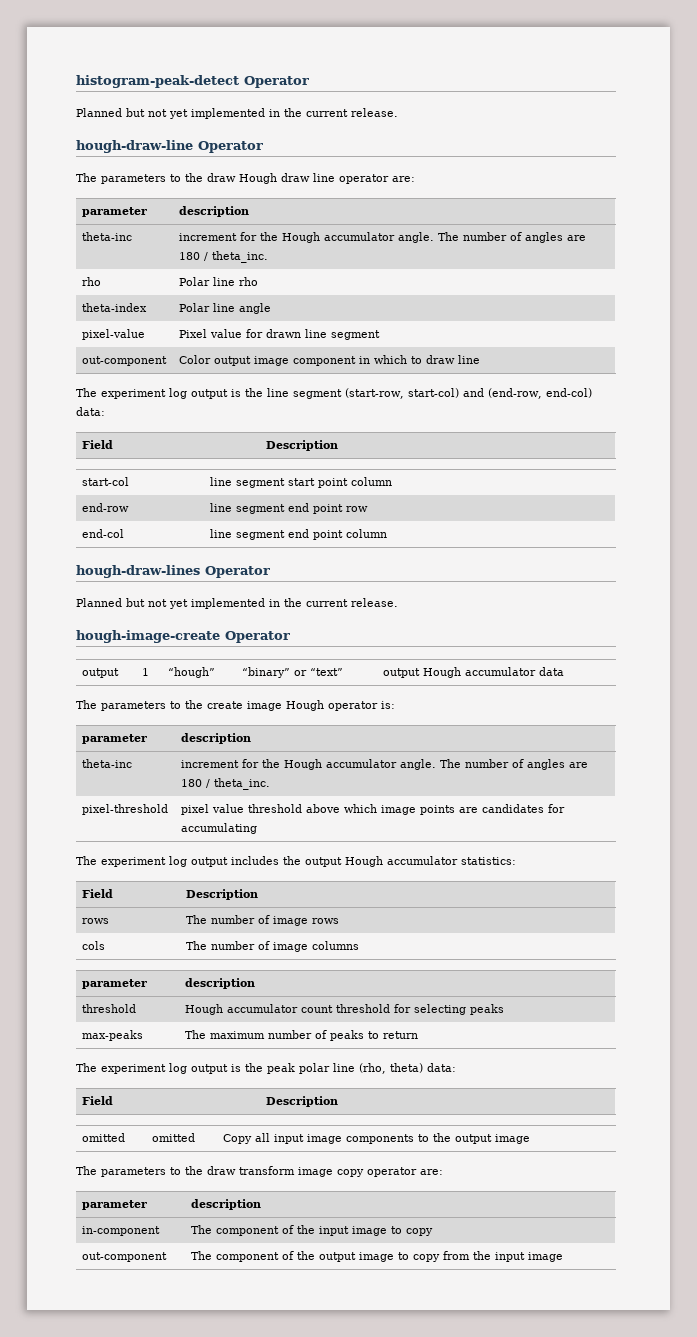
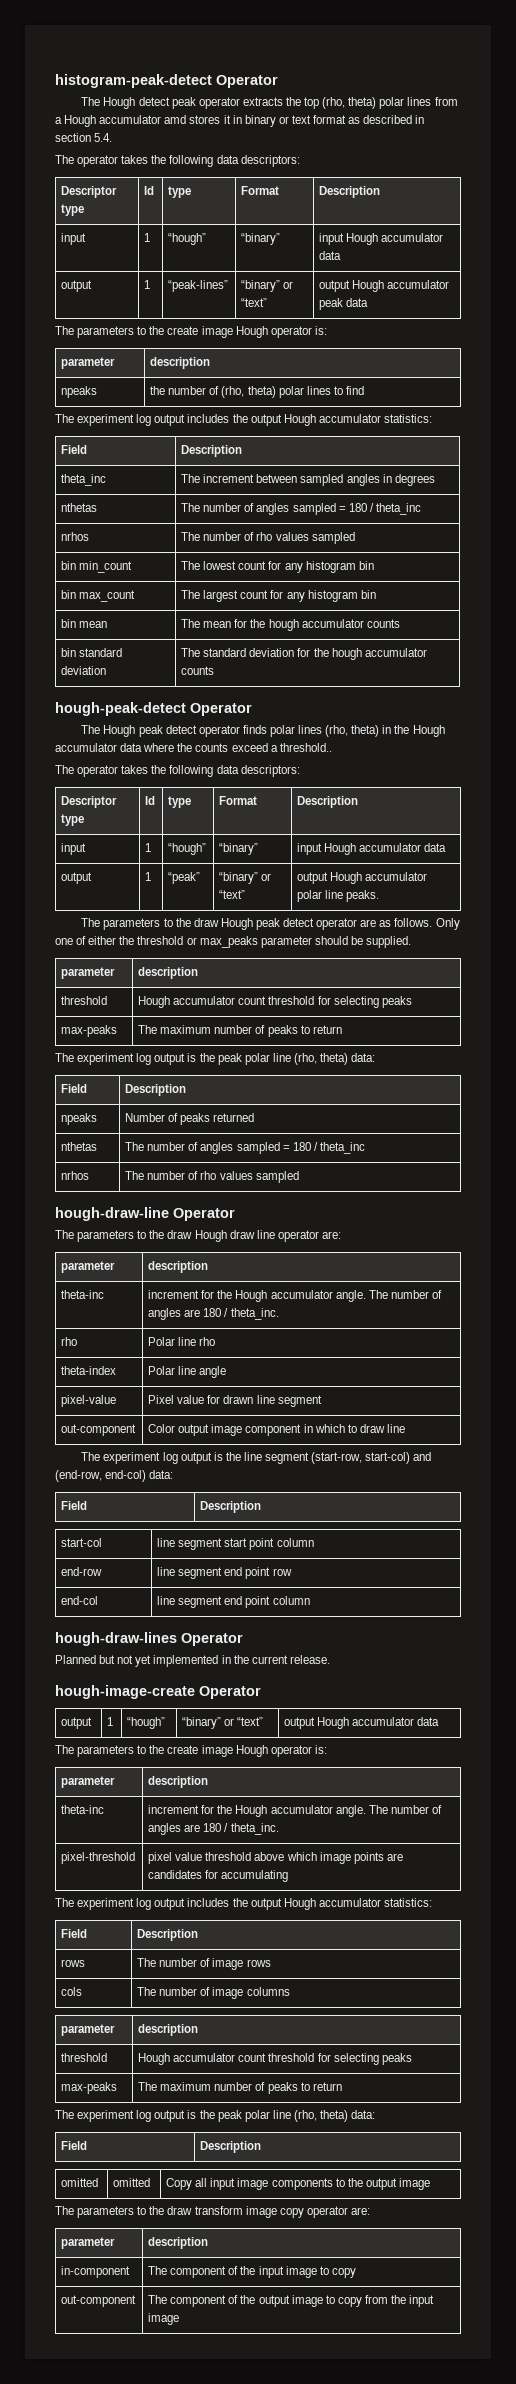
  histogram-peak-detect Operator
- Planned but not yet implemented in the current release.
+ The Hough detect peak operator extracts the top (rho, theta) polar lines from a Hough accumulator amd stores it in binary or text format as described in section 5.4.
+ The operator takes the following data descriptors:
+ Descriptor type | Id | type | Format | Description
+ input | 1 | “hough” | “binary” | input Hough accumulator data
+ output | 1 | “peak-lines” | “binary” or “text” | output Hough accumulator peak data
+ The parameters to the create image Hough operator is:
+ parameter | description
+ npeaks | the number of (rho, theta) polar lines to find
+ The experiment log output includes the output Hough accumulator statistics:
+ Field | Description
+ theta_inc | The increment between sampled angles in degrees
+ nthetas | The number of angles sampled = 180 / theta_inc
+ nrhos | The number of rho values sampled
+ bin min_count | The lowest count for any histogram bin
+ bin max_count | The largest count for any histogram bin
+ bin mean | The mean for the hough accumulator counts
+ bin standard deviation | The standard deviation for the hough accumulator counts
+ hough-peak-detect Operator
+ The Hough peak detect operator finds polar lines (rho, theta) in the Hough accumulator data where the counts exceed a threshold..
+ The operator takes the following data descriptors:
+ Descriptor type | Id | type | Format | Description
+ input | 1 | “hough” | “binary” | input Hough accumulator data
+ output | 1 | “peak” | “binary” or “text” | output Hough accumulator polar line peaks.
+ The parameters to the draw Hough peak detect operator are as follows. Only one of either the threshold or max_peaks parameter should be supplied.
+ parameter | description
+ threshold | Hough accumulator count threshold for selecting peaks
+ max-peaks | The maximum number of peaks to return
+ The experiment log output is the peak polar line (rho, theta) data:
+ Field | Description
+ npeaks | Number of peaks returned
+ nthetas | The number of angles sampled = 180 / theta_inc
+ nrhos | The number of rho values sampled

